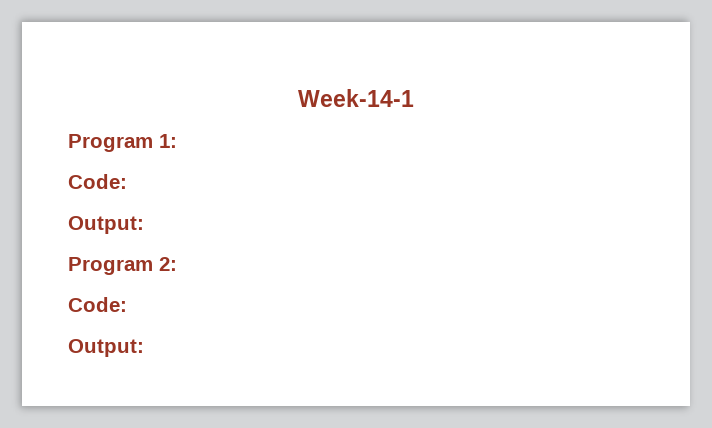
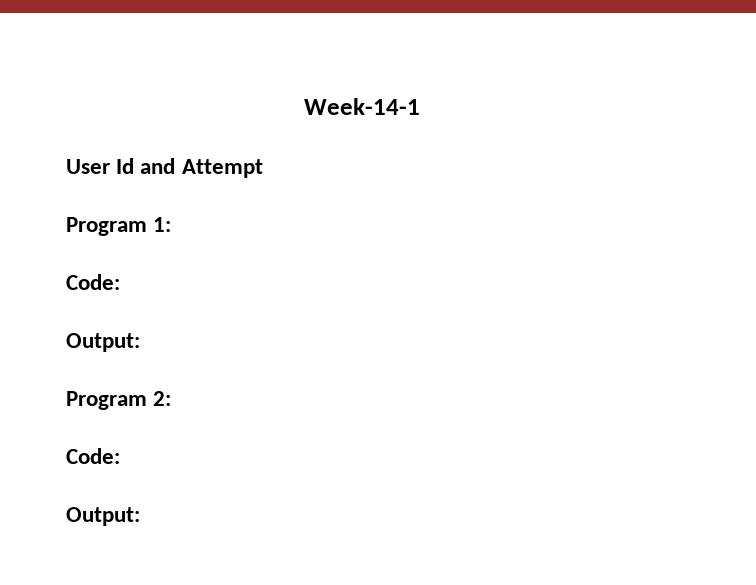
+ User Id and Attempt

